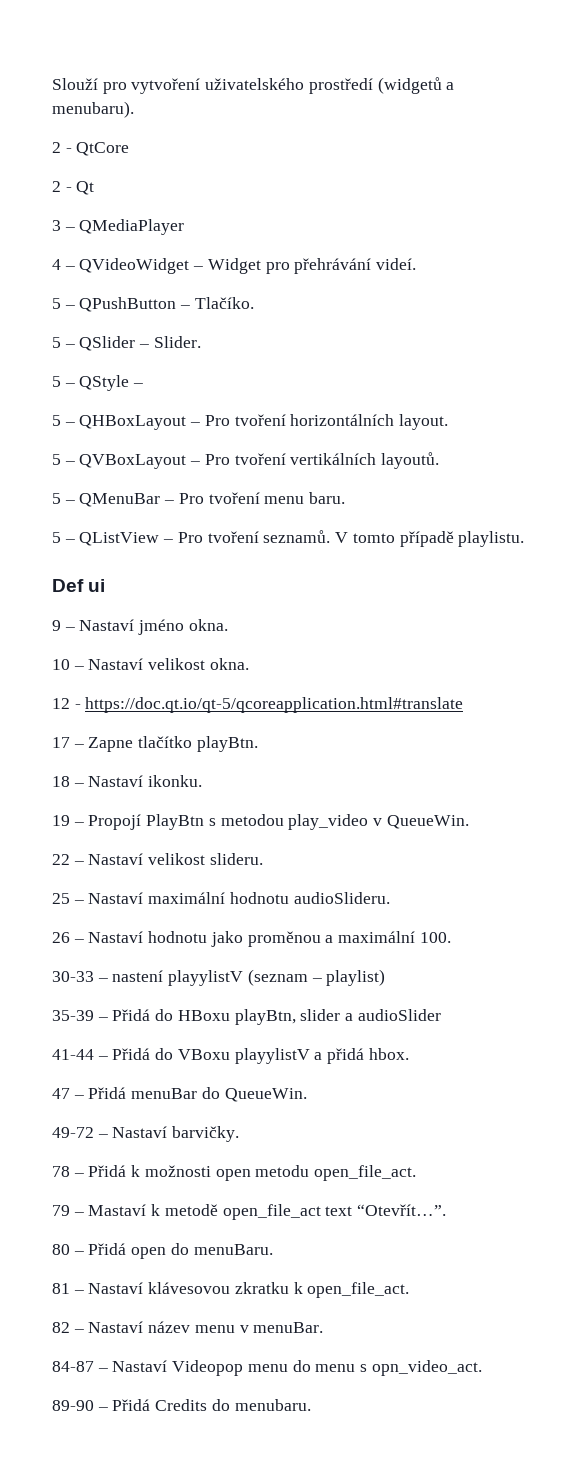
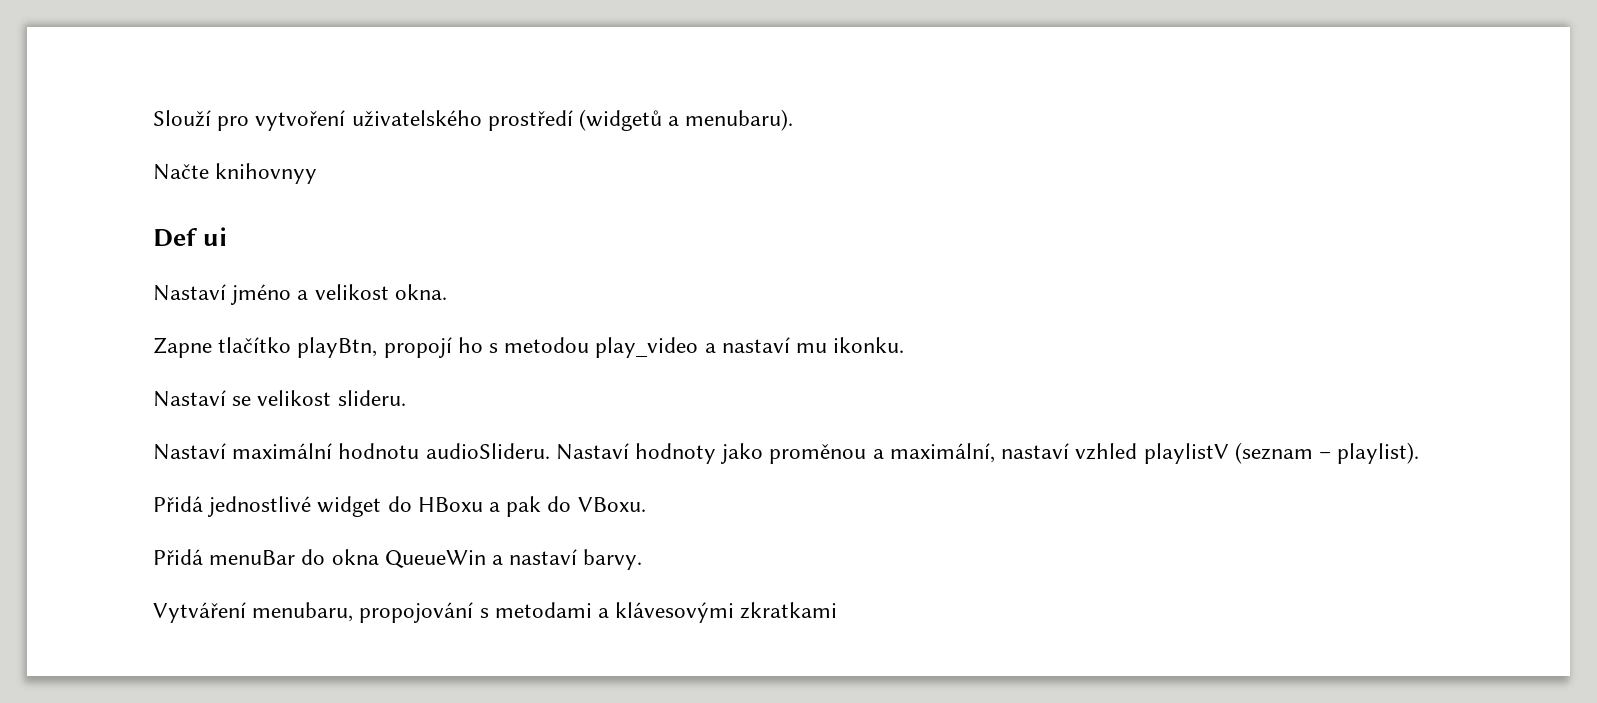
- 2 - QtCore
- 2 - Qt
- 3 – QMediaPlayer
- 4 – QVideoWidget – Widget pro přehrávání videí.
- 5 – QPushButton – Tlačíko.
- 5 – QSlider – Slider.
- 5 – QStyle –
- 5 – QHBoxLayout – Pro tvoření horizontálních layout.
- 5 – QVBoxLayout – Pro tvoření vertikálních layoutů.
- 5 – QMenuBar – Pro tvoření menu baru.
- 5 – QListView – Pro tvoření seznamů. V tomto případě playlistu.
+ Načte knihovnyy
  Def ui
- 9 – Nastaví jméno okna.
- 10 – Nastaví velikost okna.
- 12 - https://doc.qt.io/qt-5/qcoreapplication.html#translate
- 17 – Zapne tlačítko playBtn.
- 18 – Nastaví ikonku.
- 19 – Propojí PlayBtn s metodou play_video v QueueWin.
- 22 – Nastaví velikost slideru.
+ Nastaví jméno a velikost okna.
+ Zapne tlačítko playBtn, propojí ho s metodou play_video a nastaví mu ikonku.
+ Nastaví se velikost slideru.
- 25 – Nastaví maximální hodnotu audioSlideru.
- 26 – Nastaví hodnotu jako proměnou a maximální 100.
- 30-33 – nastení playylistV (seznam – playlist)
- 35-39 – Přidá do HBoxu playBtn, slider a audioSlider
- 41-44 – Přidá do VBoxu playylistV a přidá hbox.
- 47 – Přidá menuBar do QueueWin.
- 49-72 – Nastaví barvičky.
- 78 – Přidá k možnosti open metodu open_file_act.
- 79 – Mastaví k metodě open_file_act text “Otevřít…”.
- 80 – Přidá open do menuBaru.
- 81 – Nastaví klávesovou zkratku k open_file_act.
- 82 – Nastaví název menu v menuBar.
- 84-87 – Nastaví Videopop menu do menu s opn_video_act.
- 89-90 – Přidá Credits do menubaru.
+ Nastaví maximální hodnotu audioSlideru. Nastaví hodnoty jako proměnou a maximální, nastaví vzhled playlistV (seznam – playlist).
+ Přidá jednostlivé widget do HBoxu a pak do VBoxu.
+ Přidá menuBar do okna QueueWin a nastaví barvy.
+ Vytváření menubaru, propojování s metodami a klávesovými zkratkami

